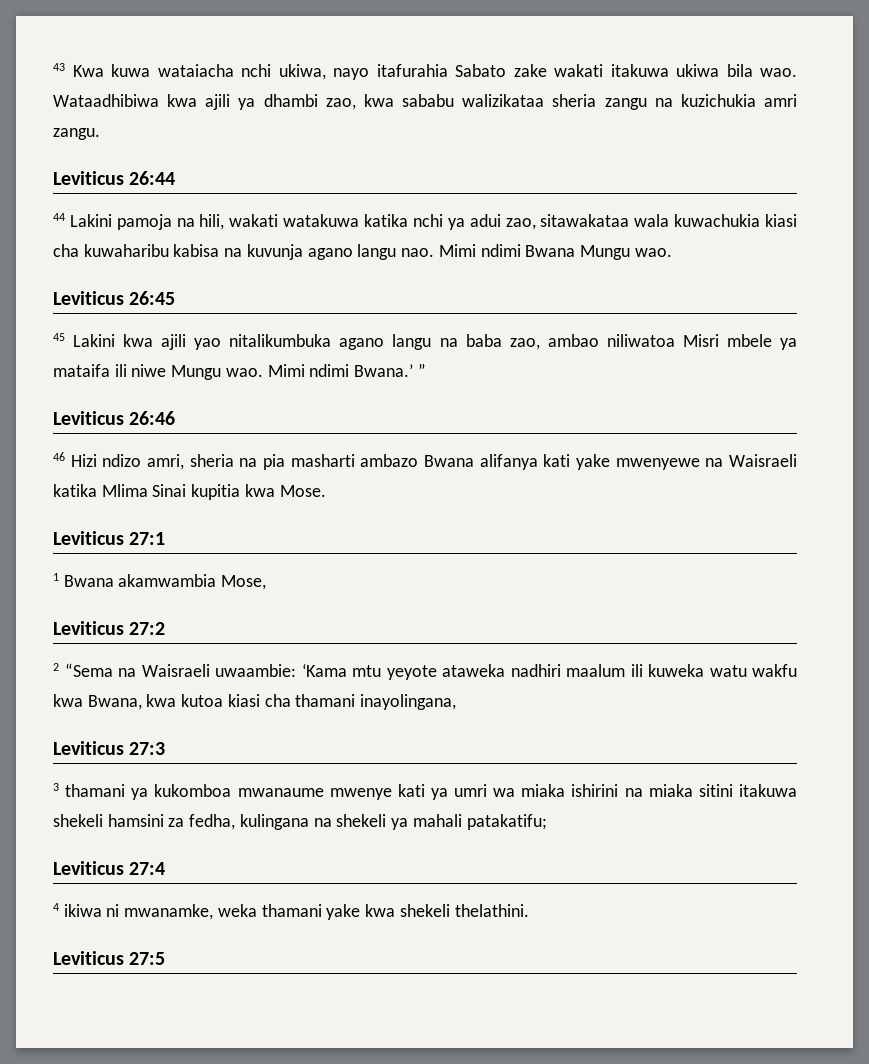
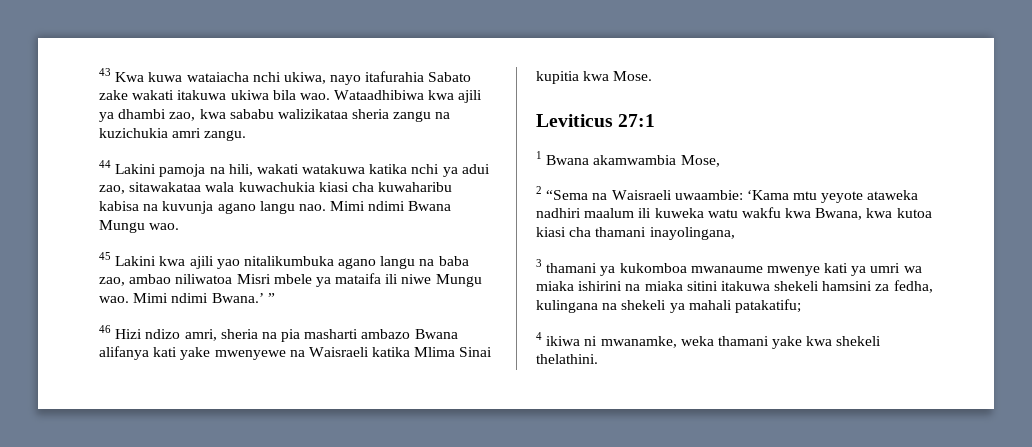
- Leviticus 26:44
- Leviticus 26:45
- Leviticus 26:46
- Leviticus 27:2
- Leviticus 27:3
- Leviticus 27:4
- Leviticus 27:5

